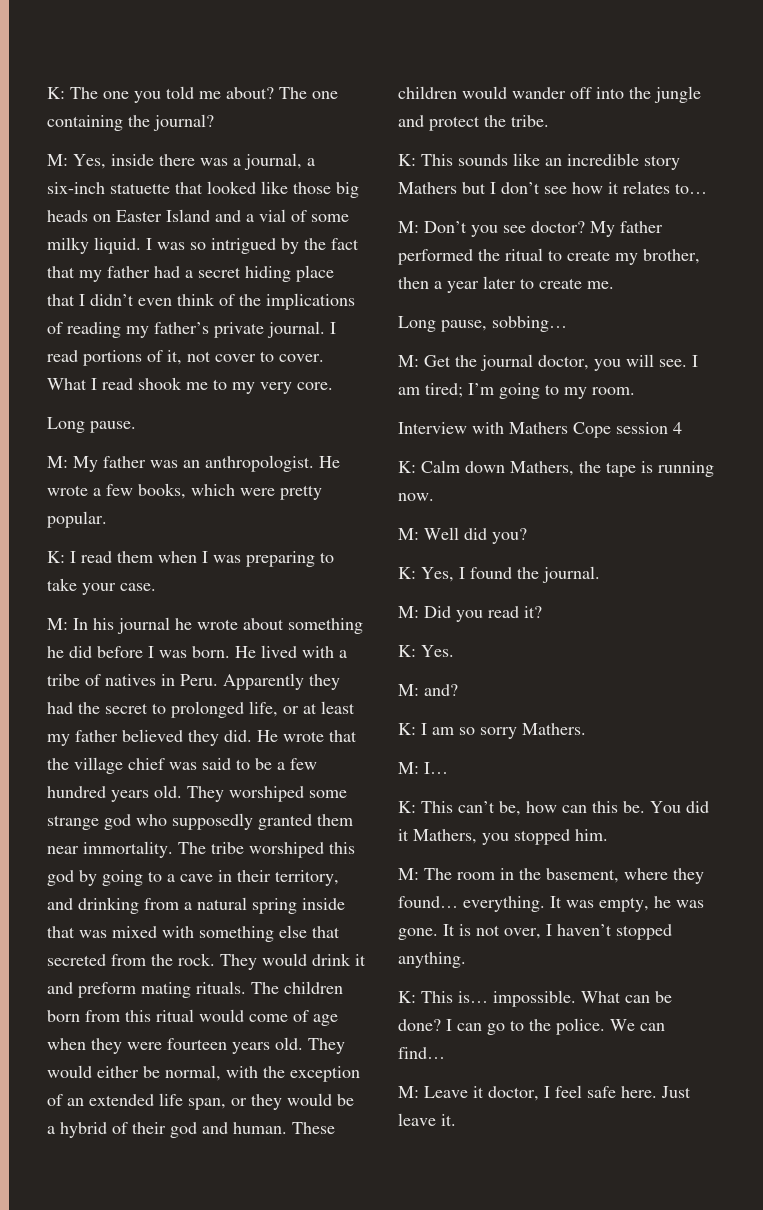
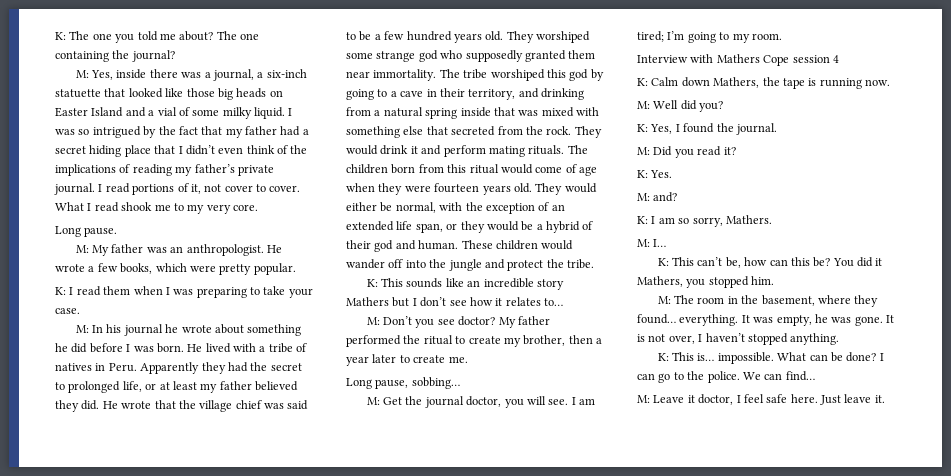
- They would drink it and preform mating rituals.
+ They would drink it and perform mating rituals.
- K: I am so sorry Mathers.
+ K: I am so sorry, Mathers.
- K: This can’t be, how can this be.
+ K: This can’t be, how can this be?

